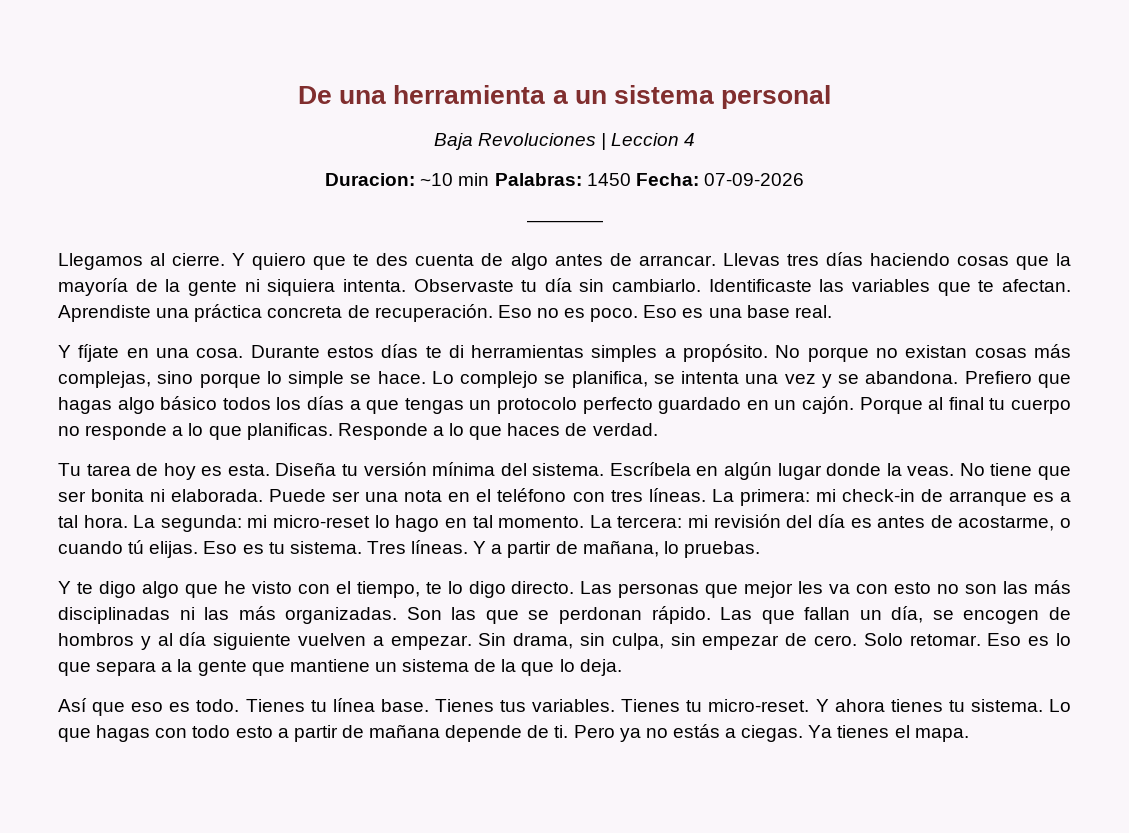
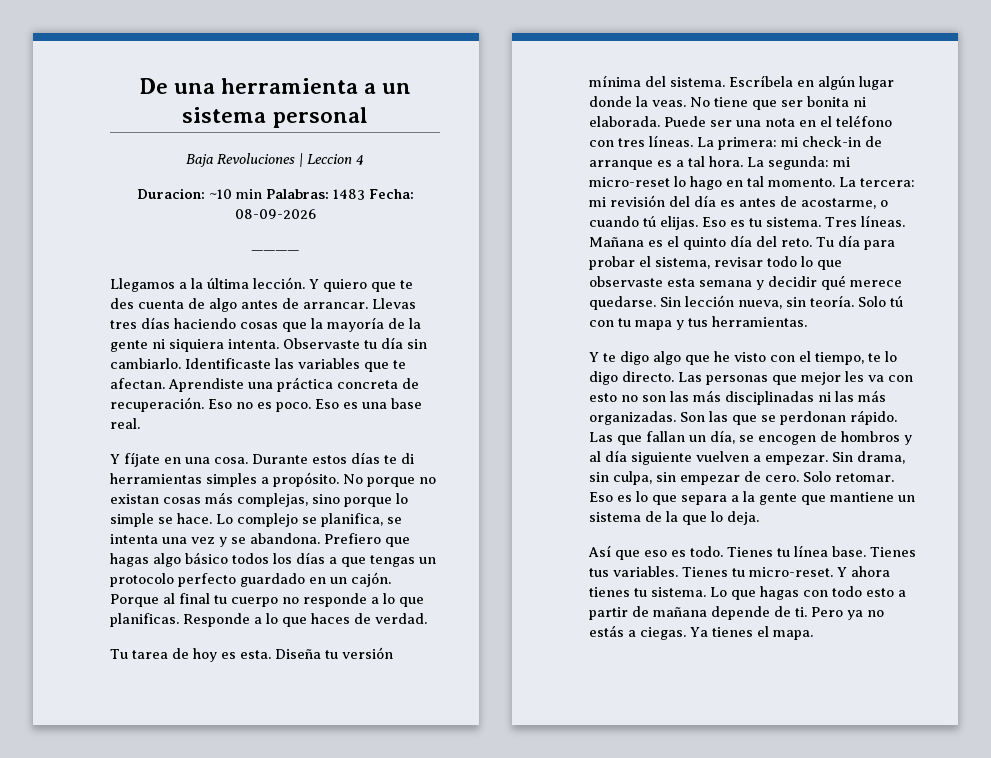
- Duracion: ~10 min Palabras: 1450 Fecha: 07-09-2026
+ Duracion: ~10 min Palabras: 1483 Fecha: 08-09-2026
- Llegamos al cierre.
+ Llegamos a la última lección.
- Y a partir de mañana, lo pruebas.
+ Mañana es el quinto día del reto. Tu día para probar el sistema, revisar todo lo que observaste esta semana y decidir qué merece quedarse. Sin lección nueva, sin teoría. Solo tú con tu mapa y tus herramientas.

